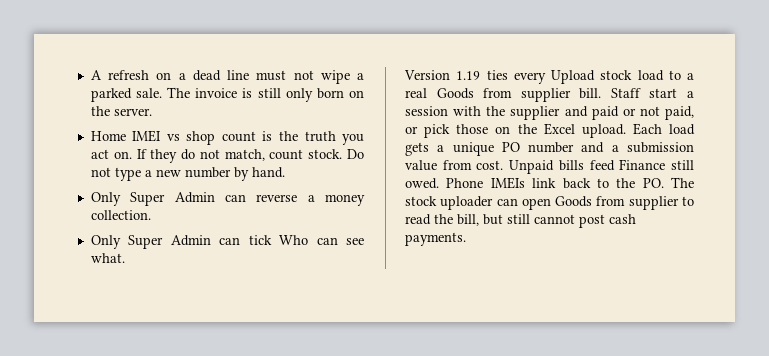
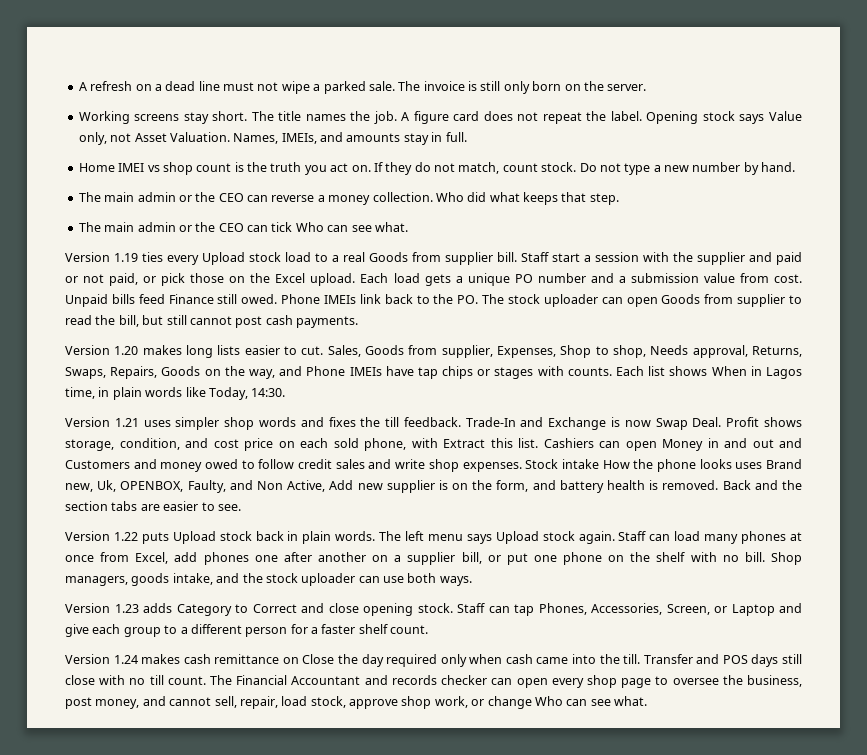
+ Working screens stay short. The title names the job. A figure card does not repeat the label. Opening stock says Value only, not Asset Valuation. Names, IMEIs, and amounts stay in full.
- Only Super Admin can reverse a money collection.
- Only Super Admin can tick Who can see what.
+ The main admin or the CEO can reverse a money collection. Who did what keeps that step.
+ The main admin or the CEO can tick Who can see what.
+ Version 1.20 makes long lists easier to cut. Sales, Goods from supplier, Expenses, Shop to shop, Needs approval, Returns, Swaps, Repairs, Goods on the way, and Phone IMEIs have tap chips or stages with counts. Each list shows When in Lagos time, in plain words like Today, 14:30.
+ Version 1.21 uses simpler shop words and fixes the till feedback. Trade-In and Exchange is now Swap Deal. Profit shows storage, condition, and cost price on each sold phone, with Extract this list. Cashiers can open Money in and out and Customers and money owed to follow credit sales and write shop expenses. Stock intake How the phone looks uses Brand new, Uk, OPENBOX, Faulty, and Non Active, Add new supplier is on the form, and battery health is removed. Back and the section tabs are easier to see.
+ Version 1.22 puts Upload stock back in plain words. The left menu says Upload stock again. Staff can load many phones at once from Excel, add phones one after another on a supplier bill, or put one phone on the shelf with no bill. Shop managers, goods intake, and the stock uploader can use both ways.
+ Version 1.23 adds Category to Correct and close opening stock. Staff can tap Phones, Accessories, Screen, or Laptop and give each group to a different person for a faster shelf count.
+ Version 1.24 makes cash remittance on Close the day required only when cash came into the till. Transfer and POS days still close with no till count. The Financial Accountant and records checker can open every shop page to oversee the business, post money, and cannot sell, repair, load stock, approve shop work, or change Who can see what.

